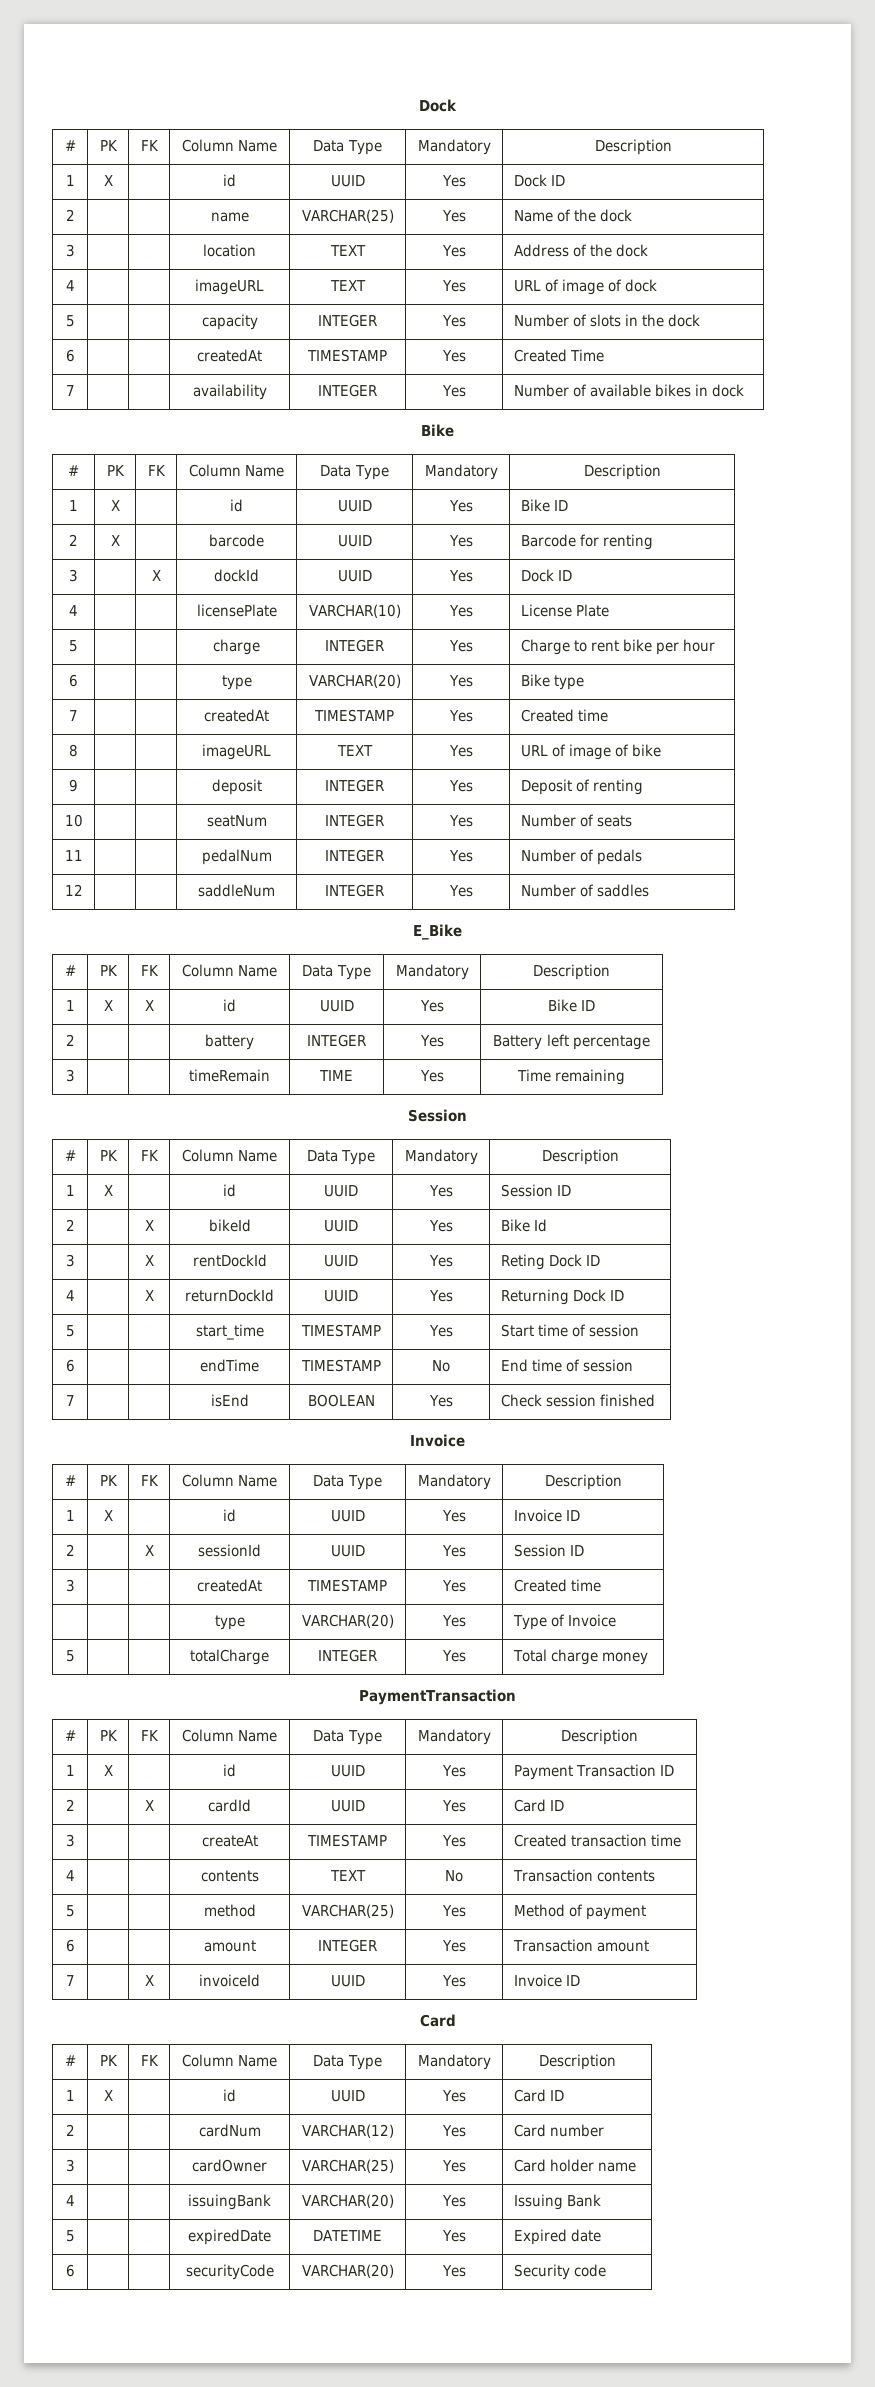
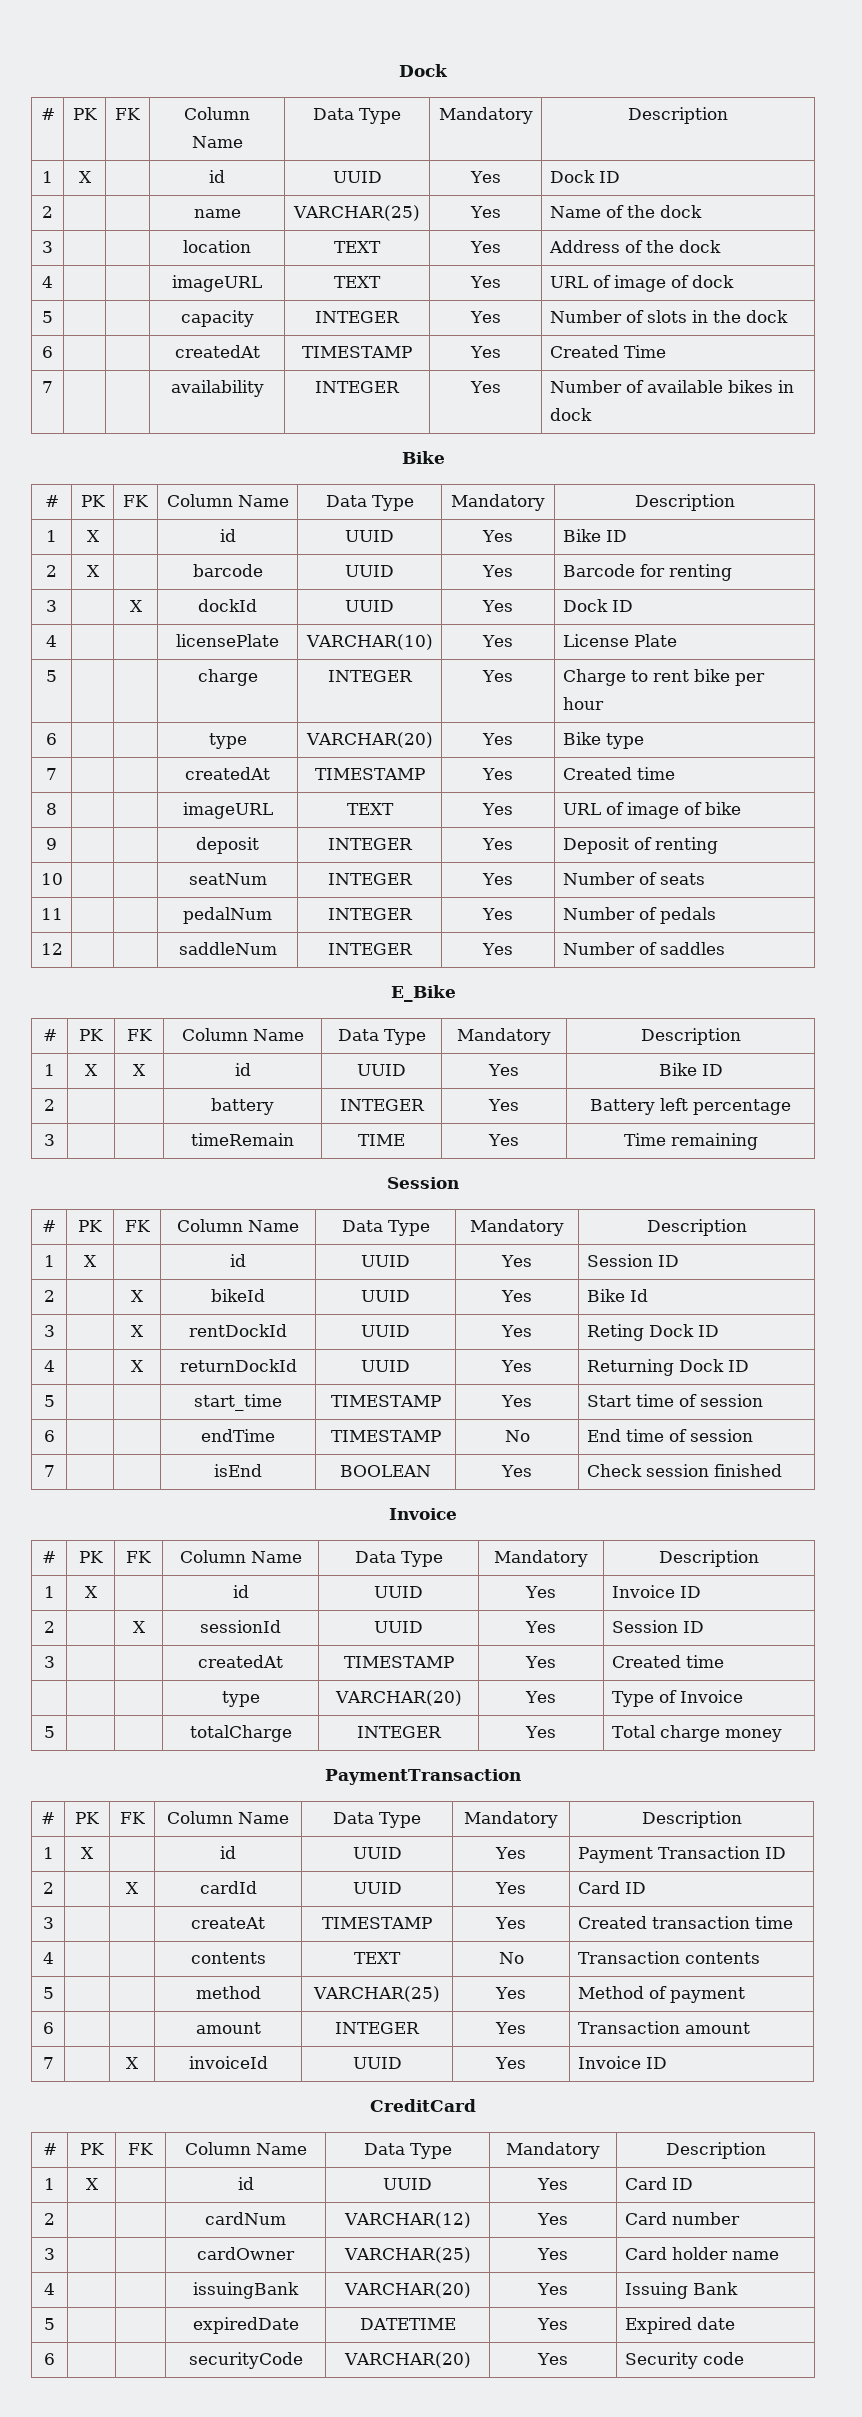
  7 | | X | invoiceId | UUID | Yes | Invoice ID
- Card
+ CreditCard

